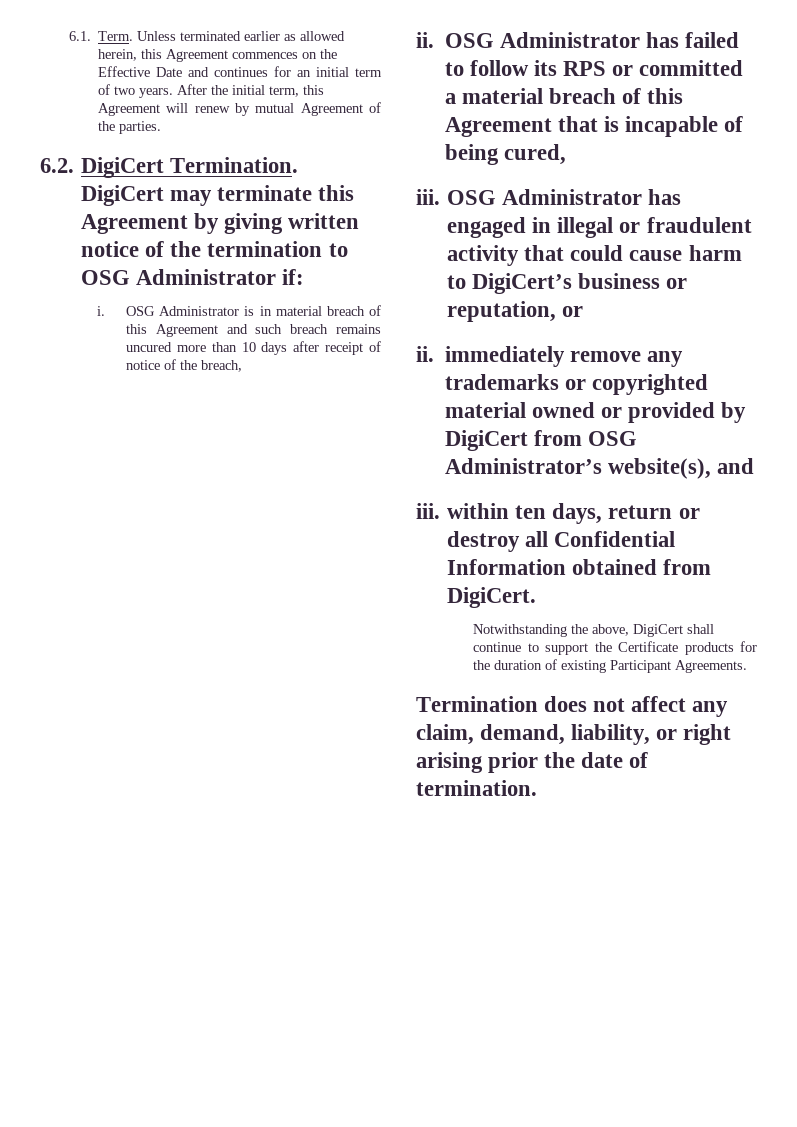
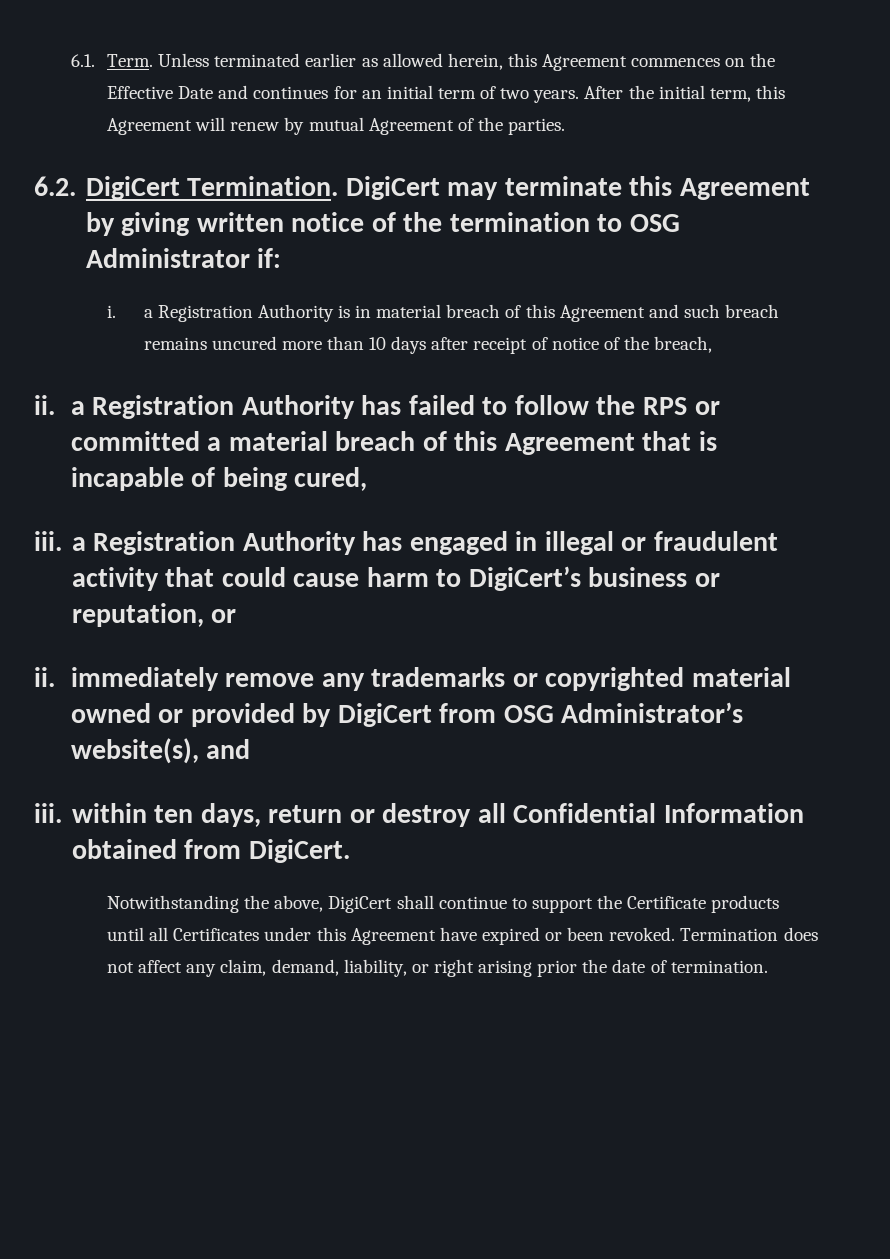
- i. OSG Administrator is in material breach of this Agreement and such breach remains uncured more than 10 days after receipt of notice of the breach,
+ i. a Registration Authority is in material breach of this Agreement and such breach remains uncured more than 10 days after receipt of notice of the breach,
- ii. OSG Administrator has failed to follow its RPS or committed a material breach of this Agreement that is incapable of being cured,
+ ii. a Registration Authority has failed to follow the RPS or committed a material breach of this Agreement that is incapable of being cured,
- iii. OSG Administrator has engaged in illegal or fraudulent activity that could cause harm to DigiCert’s business or reputation, or
+ iii. a Registration Authority has engaged in illegal or fraudulent activity that could cause harm to DigiCert’s business or reputation, or
- Notwithstanding the above, DigiCert shall continue to support the Certificate products for the duration of existing Participant Agreements.
- Termination does not affect any claim, demand, liability, or right arising prior the date of termination.
+ Notwithstanding the above, DigiCert shall continue to support the Certificate products until all Certificates under this Agreement have expired or been revoked. Termination does not affect any claim, demand, liability, or right arising prior the date of termination.

